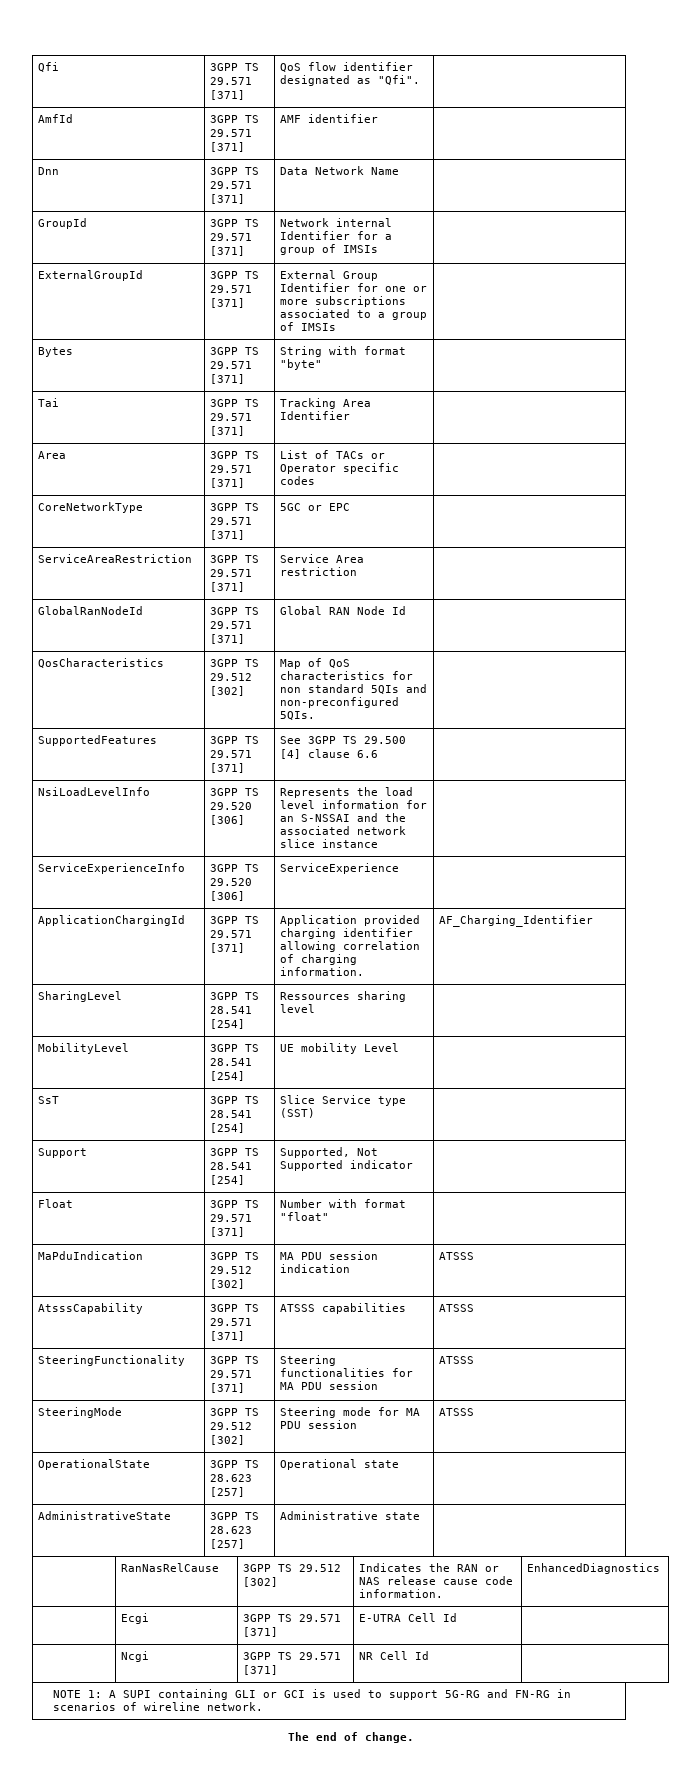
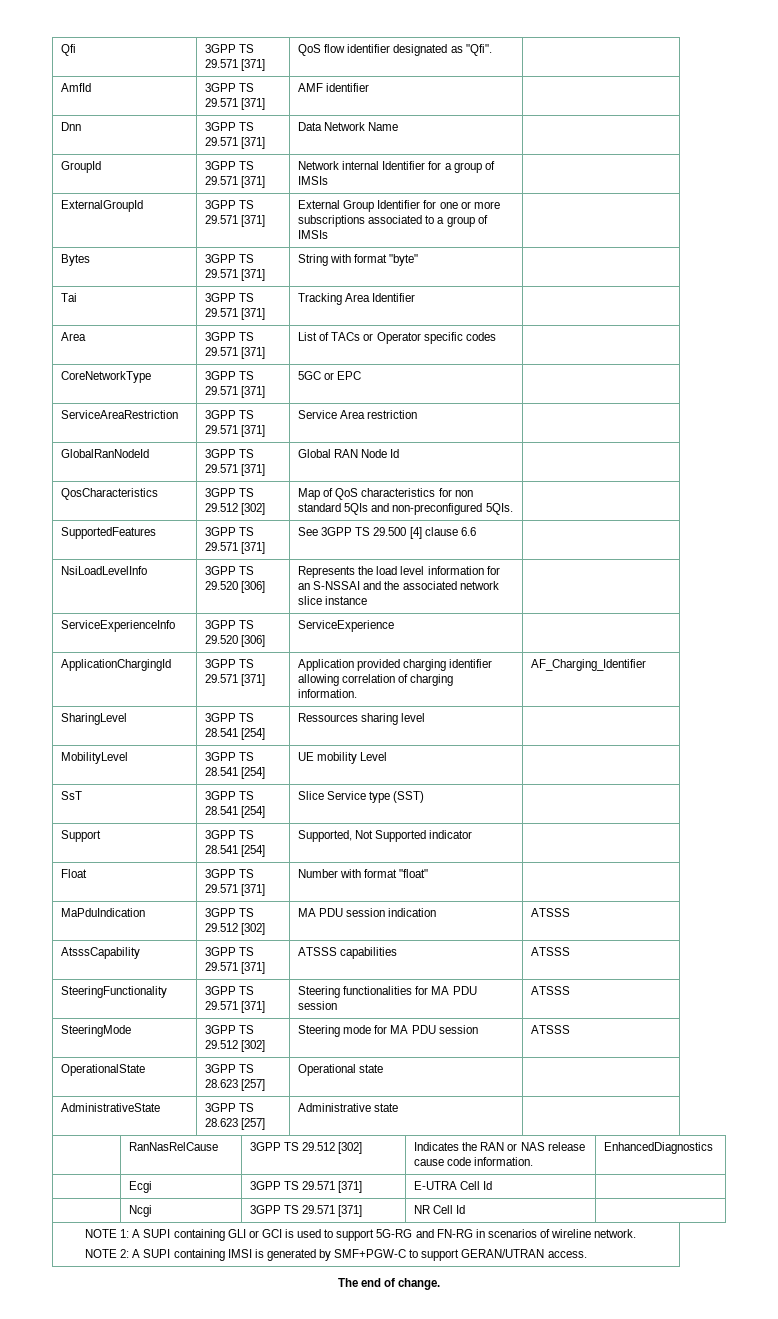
  NOTE 1: A SUPI containing GLI or GCI is used to support 5G-RG and FN-RG in scenarios of wireline network.
+ NOTE 2: A SUPI containing IMSI is generated by SMF+PGW-C to support GERAN/UTRAN access.

